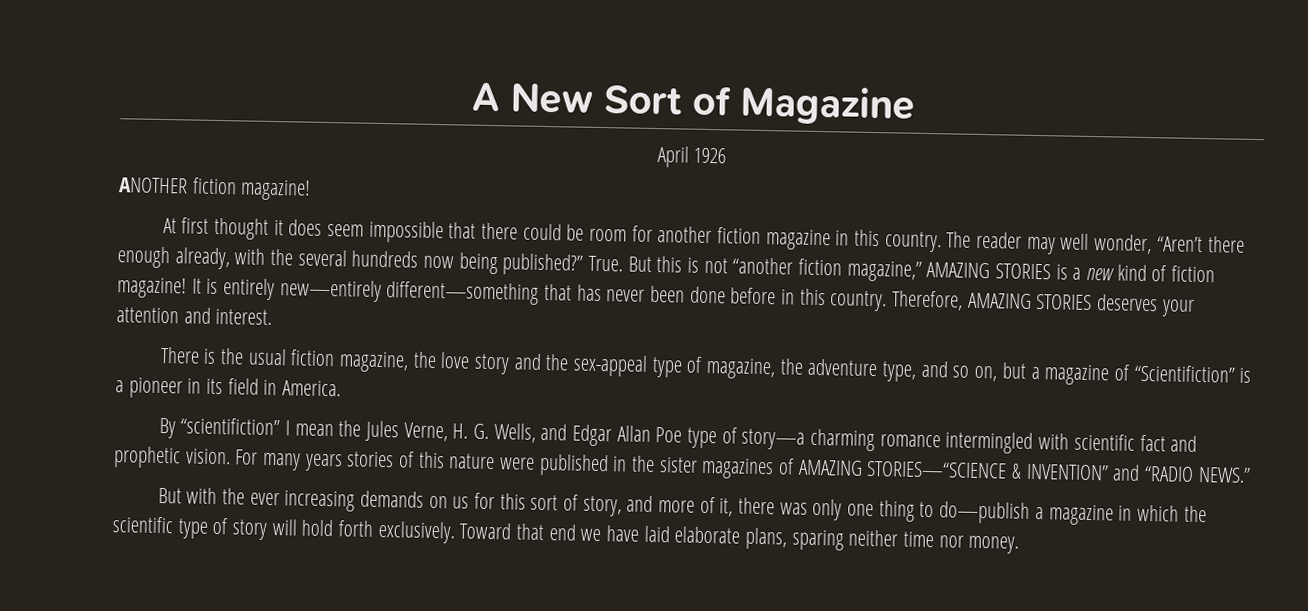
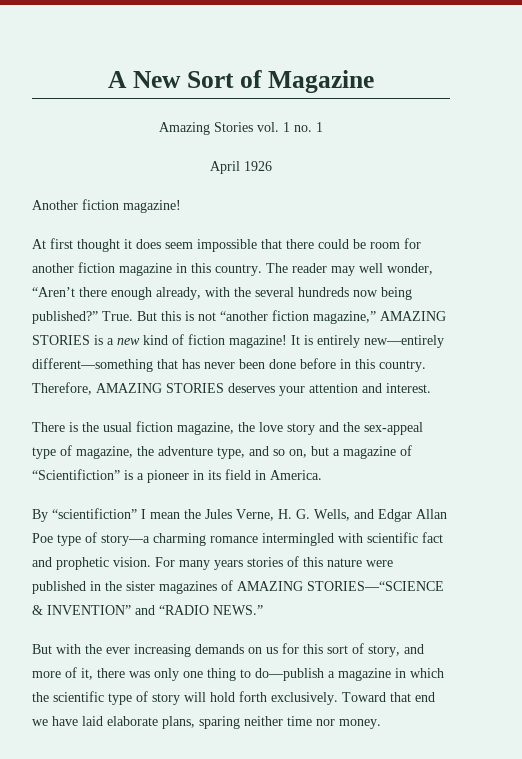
+ Amazing Stories vol. 1 no. 1
- ANOTHER fiction magazine!
+ Another fiction magazine!

